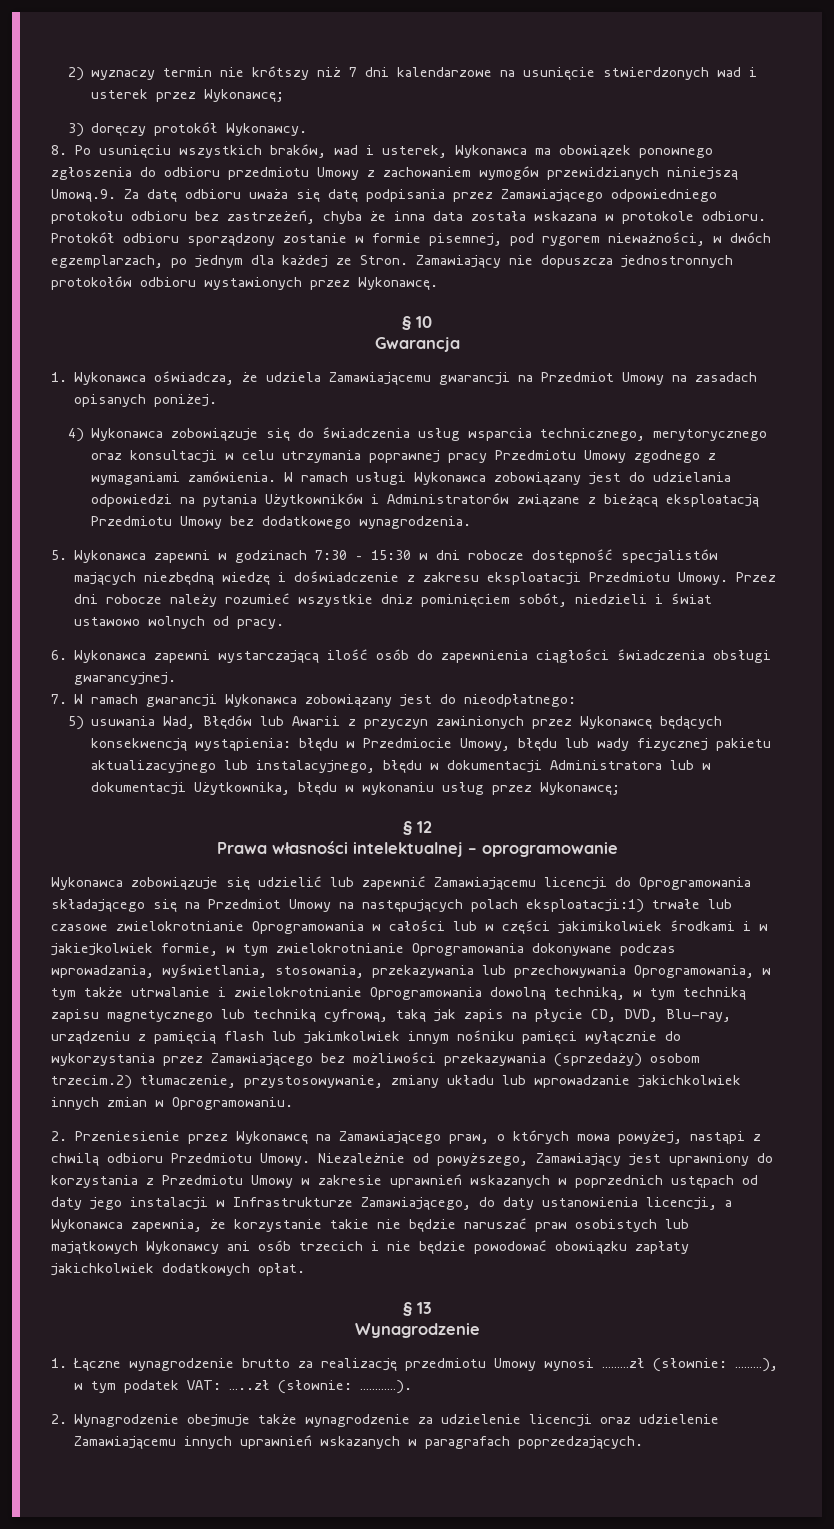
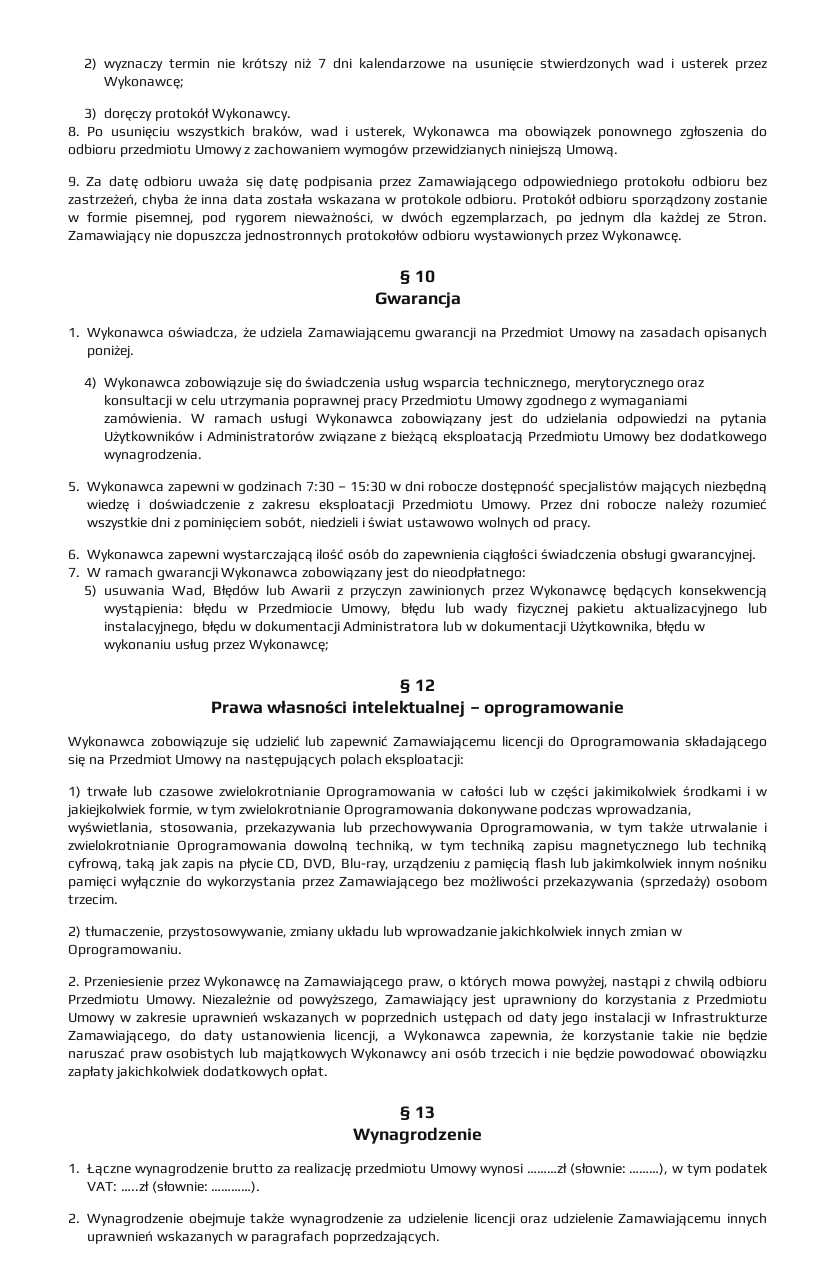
- 8. Po usunięciu wszystkich braków, wad i usterek, Wykonawca ma obowiązek ponownego zgłoszenia do odbioru przedmiotu Umowy z zachowaniem wymogów przewidzianych niniejszą Umową.9. Za datę odbioru uważa się datę podpisania przez Zamawiającego odpowiedniego protokołu odbioru bez zastrzeżeń, chyba że inna data została wskazana w protokole odbioru.
+ 8. Po usunięciu wszystkich braków, wad i usterek, Wykonawca ma obowiązek ponownego zgłoszenia do odbioru przedmiotu Umowy z zachowaniem wymogów przewidzianych niniejszą Umową.
+ 9. Za datę odbioru uważa się datę podpisania przez Zamawiającego odpowiedniego protokołu odbioru bez zastrzeżeń, chyba że inna data została wskazana w protokole odbioru.
- Przez dni robocze należy rozumieć wszystkie dniz pominięciem sobót, niedzieli i świat ustawowo wolnych od pracy.
+ Przez dni robocze należy rozumieć wszystkie dni z pominięciem sobót, niedzieli i świat ustawowo wolnych od pracy.
- Wykonawca zobowiązuje się udzielić lub zapewnić Zamawiającemu licencji do Oprogramowania składającego się na Przedmiot Umowy na następujących polach eksploatacji:1) trwałe lub czasowe zwielokrotnianie Oprogramowania w całości lub w części jakimikolwiek środkami i w jakiejkolwiek formie, w tym zwielokrotnianie Oprogramowania dokonywane podczas wprowadzania, wyświetlania, stosowania, przekazywania lub przechowywania Oprogramowania, w tym także utrwalanie i zwielokrotnianie Oprogramowania dowolną techniką, w tym techniką zapisu magnetycznego lub techniką cyfrową, taką jak zapis na płycie CD, DVD, Blu-ray, urządzeniu z pamięcią flash lub jakimkolwiek innym nośniku pamięci wyłącznie do wykorzystania przez Zamawiającego bez możliwości przekazywania (sprzedaży) osobom trzecim.2) tłumaczenie, przystosowywanie, zmiany układu lub wprowadzanie jakichkolwiek innych zmian w Oprogramowaniu.
+ Wykonawca zobowiązuje się udzielić lub zapewnić Zamawiającemu licencji do Oprogramowania składającego się na Przedmiot Umowy na następujących polach eksploatacji:
+ 1) trwałe lub czasowe zwielokrotnianie Oprogramowania w całości lub w części jakimikolwiek środkami i w jakiejkolwiek formie, w tym zwielokrotnianie Oprogramowania dokonywane podczas wprowadzania, wyświetlania, stosowania, przekazywania lub przechowywania Oprogramowania, w tym także utrwalanie i zwielokrotnianie Oprogramowania dowolną techniką, w tym techniką zapisu magnetycznego lub techniką cyfrową, taką jak zapis na płycie CD, DVD, Blu-ray, urządzeniu z pamięcią flash lub jakimkolwiek innym nośniku pamięci wyłącznie do wykorzystania przez Zamawiającego bez możliwości przekazywania (sprzedaży) osobom trzecim.
+ 2) tłumaczenie, przystosowywanie, zmiany układu lub wprowadzanie jakichkolwiek innych zmian w Oprogramowaniu.

